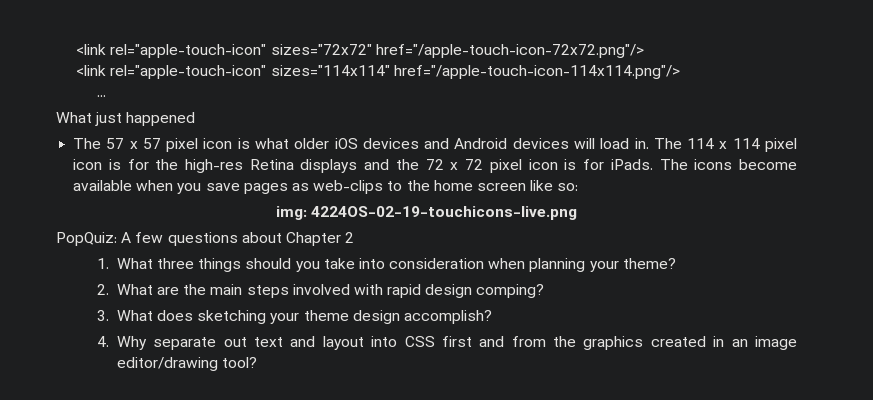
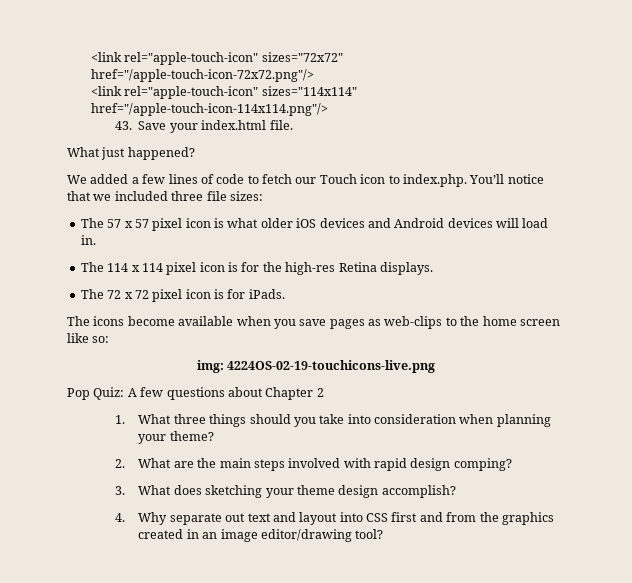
- ...
- What just happened
+ 43. Save your index.html file.
+ What just happened?
+ We added a few lines of code to fetch our Touch icon to index.php. You’ll notice that we included three file sizes:
- The 57 x 57 pixel icon is what older iOS devices and Android devices will load in. The 114 x 114 pixel icon is for the high-res Retina displays and the 72 x 72 pixel icon is for iPads. The icons become available when you save pages as web-clips to the home screen like so:
+ The 57 x 57 pixel icon is what older iOS devices and Android devices will load in.
+ The 114 x 114 pixel icon is for the high-res Retina displays.
+ The 72 x 72 pixel icon is for iPads.
+ The icons become available when you save pages as web-clips to the home screen like so:
- PopQuiz: A few questions about Chapter 2
+ Pop Quiz: A few questions about Chapter 2

